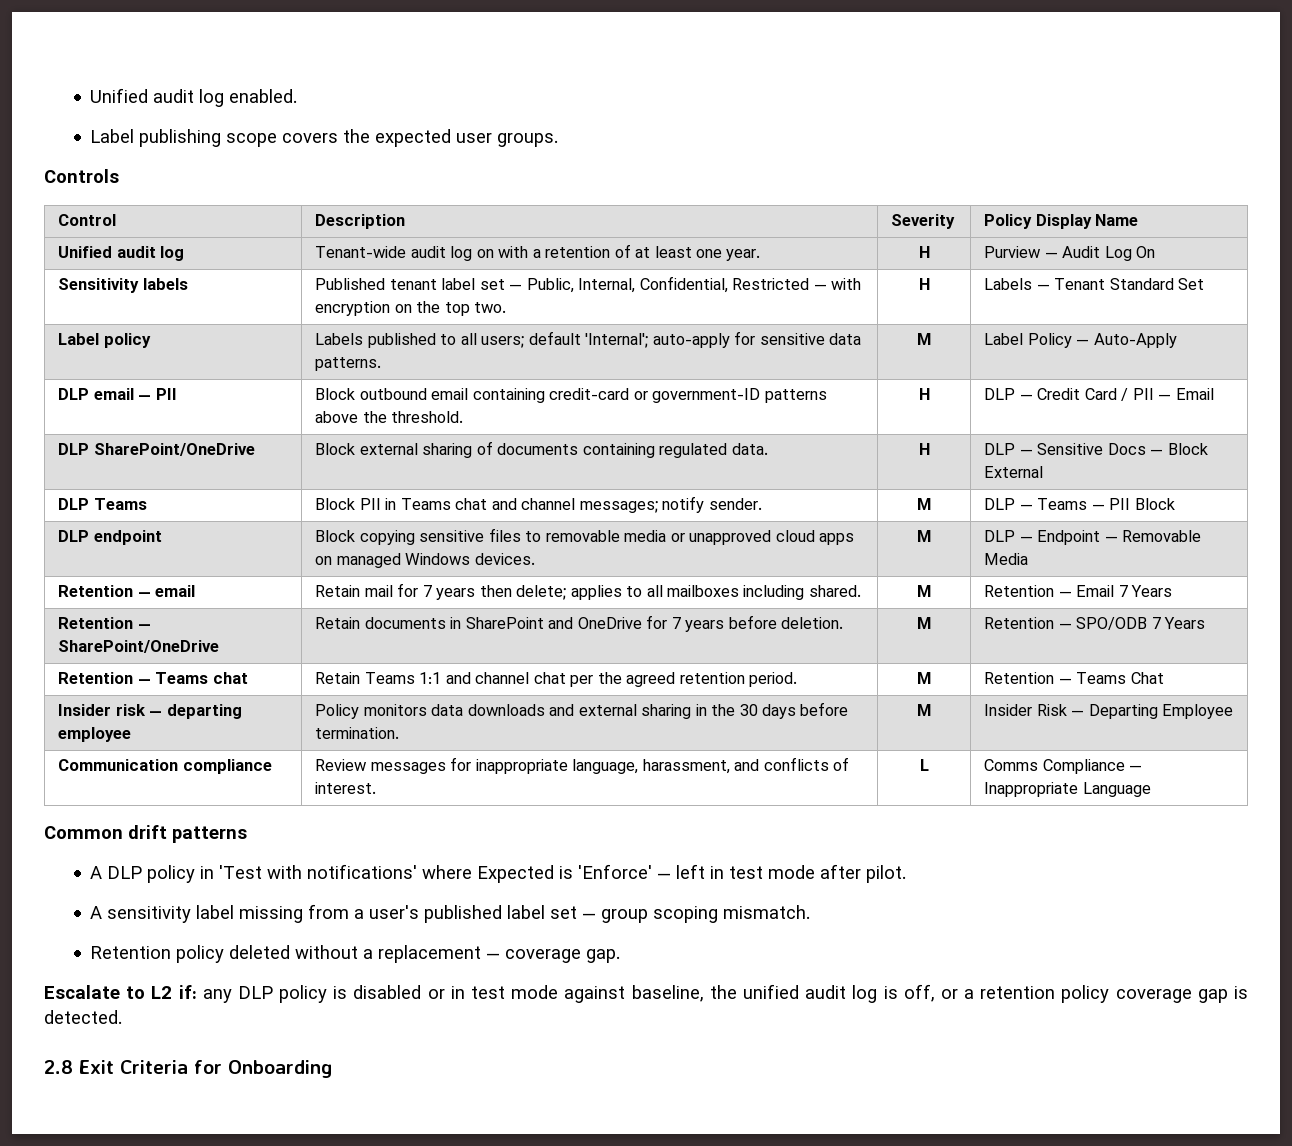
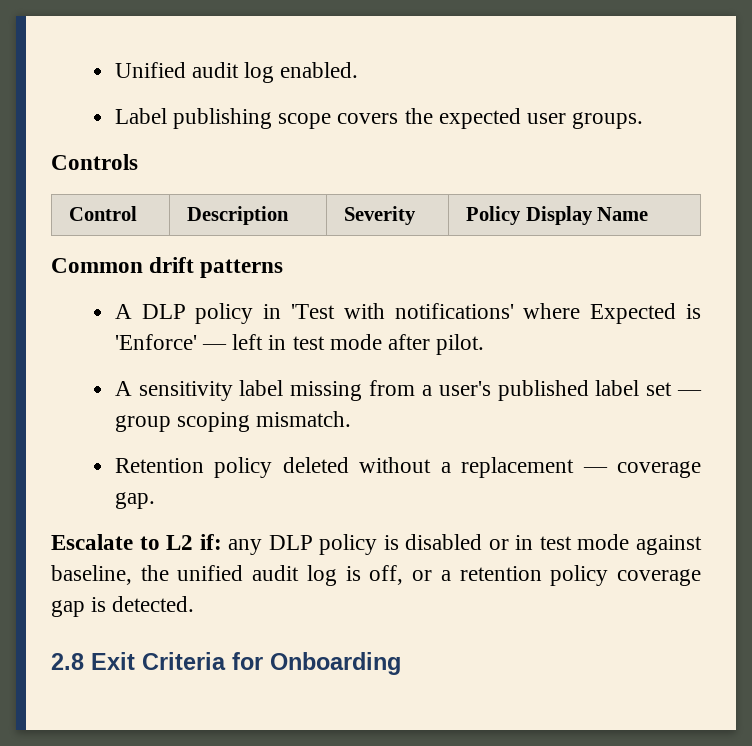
- Unified audit log | Tenant-wide audit log on with a retention of at least one year. | H | Purview — Audit Log On
- Sensitivity labels | Published tenant label set — Public, Internal, Confidential, Restricted — with encryption on the top two. | H | Labels — Tenant Standard Set
- Label policy | Labels published to all users; default 'Internal'; auto-apply for sensitive data patterns. | M | Label Policy — Auto-Apply
- DLP email — PII | Block outbound email containing credit-card or government-ID patterns above the threshold. | H | DLP — Credit Card / PII — Email
- DLP SharePoint/OneDrive | Block external sharing of documents containing regulated data. | H | DLP — Sensitive Docs — Block External
- DLP Teams | Block PII in Teams chat and channel messages; notify sender. | M | DLP — Teams — PII Block
- DLP endpoint | Block copying sensitive files to removable media or unapproved cloud apps on managed Windows devices. | M | DLP — Endpoint — Removable Media
- Retention — email | Retain mail for 7 years then delete; applies to all mailboxes including shared. | M | Retention — Email 7 Years
- Retention — SharePoint/OneDrive | Retain documents in SharePoint and OneDrive for 7 years before deletion. | M | Retention — SPO/ODB 7 Years
- Retention — Teams chat | Retain Teams 1:1 and channel chat per the agreed retention period. | M | Retention — Teams Chat
- Insider risk — departing employee | Policy monitors data downloads and external sharing in the 30 days before termination. | M | Insider Risk — Departing Employee
- Communication compliance | Review messages for inappropriate language, harassment, and conflicts of interest. | L | Comms Compliance — Inappropriate Language

